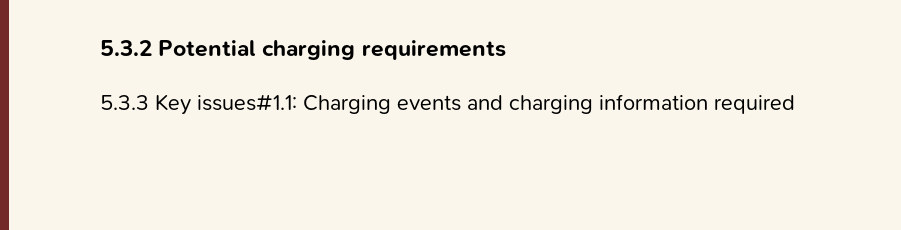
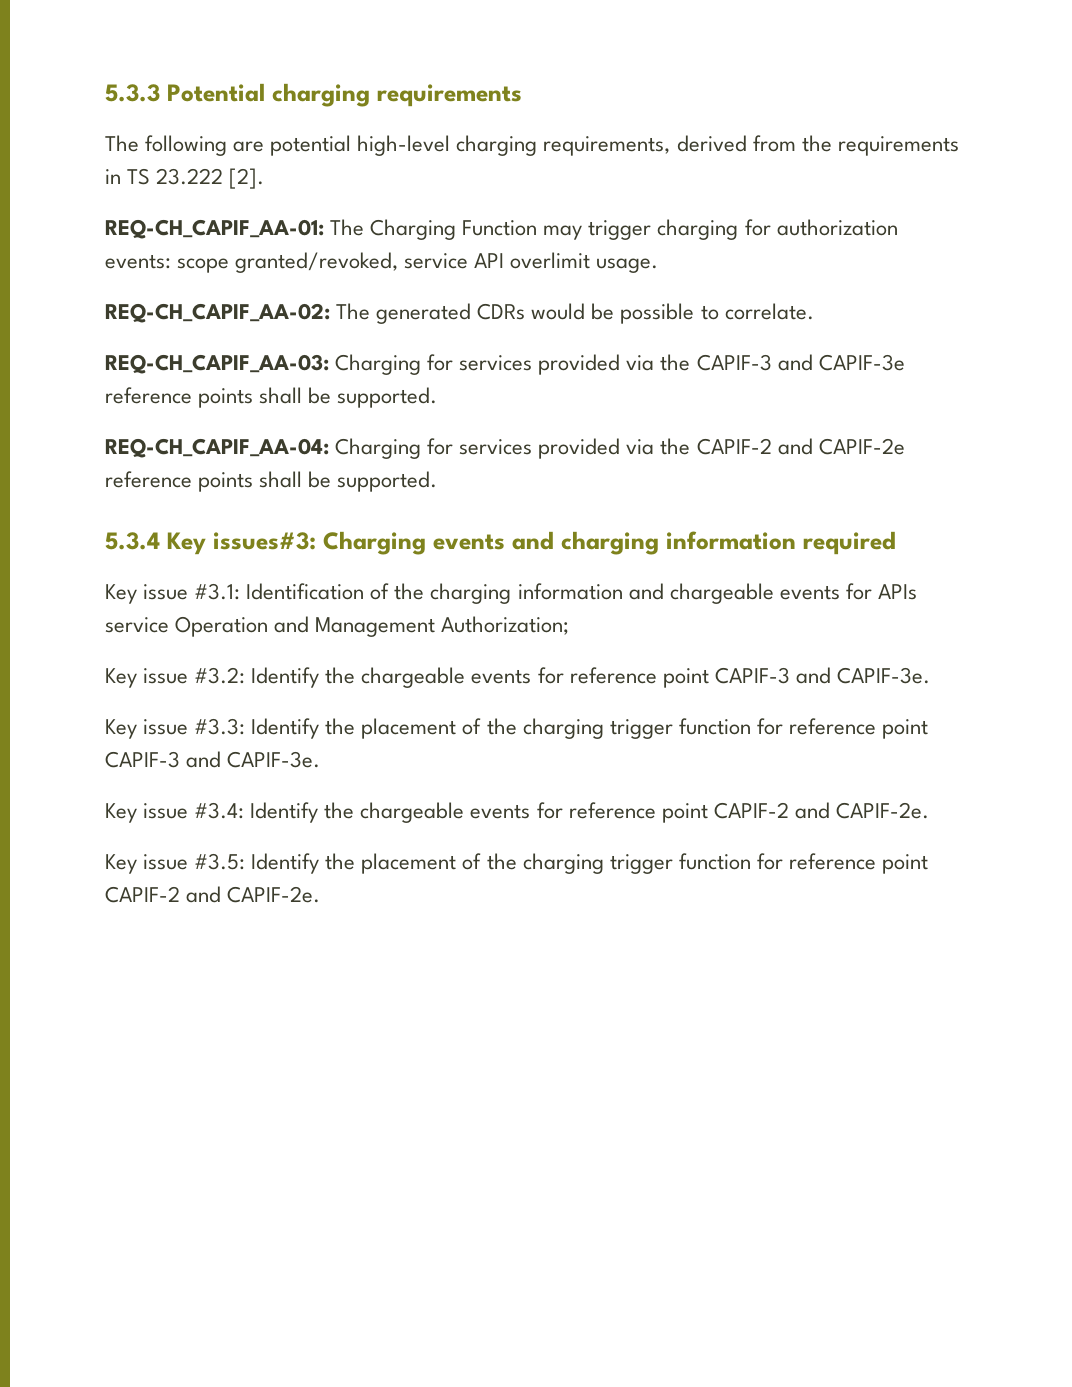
- 5.3.2 Potential charging requirements
+ 5.3.3 Potential charging requirements
- 5.3.3 Key issues#1.1: Charging events and charging information required
+ The following are potential high-level charging requirements, derived from the requirements in TS 23.222 [2].
+ REQ-CH_CAPIF_AA-01: The Charging Function may trigger charging for authorization events: scope granted/revoked, service API overlimit usage.
+ REQ-CH_CAPIF_AA-02: The generated CDRs would be possible to correlate.
+ REQ-CH_CAPIF_AA-03: Charging for services provided via the CAPIF-3 and CAPIF-3e reference points shall be supported.
+ REQ-CH_CAPIF_AA-04: Charging for services provided via the CAPIF-2 and CAPIF-2e reference points shall be supported.
+ 5.3.4 Key issues#3: Charging events and charging information required
+ Key issue #3.1: Identification of the charging information and chargeable events for APIs service Operation and Management Authorization;
+ Key issue #3.2: Identify the chargeable events for reference point CAPIF-3 and CAPIF-3e.
+ Key issue #3.3: Identify the placement of the charging trigger function for reference point CAPIF-3 and CAPIF-3e.
+ Key issue #3.4: Identify the chargeable events for reference point CAPIF-2 and CAPIF-2e.
+ Key issue #3.5: Identify the placement of the charging trigger function for reference point CAPIF-2 and CAPIF-2e.

